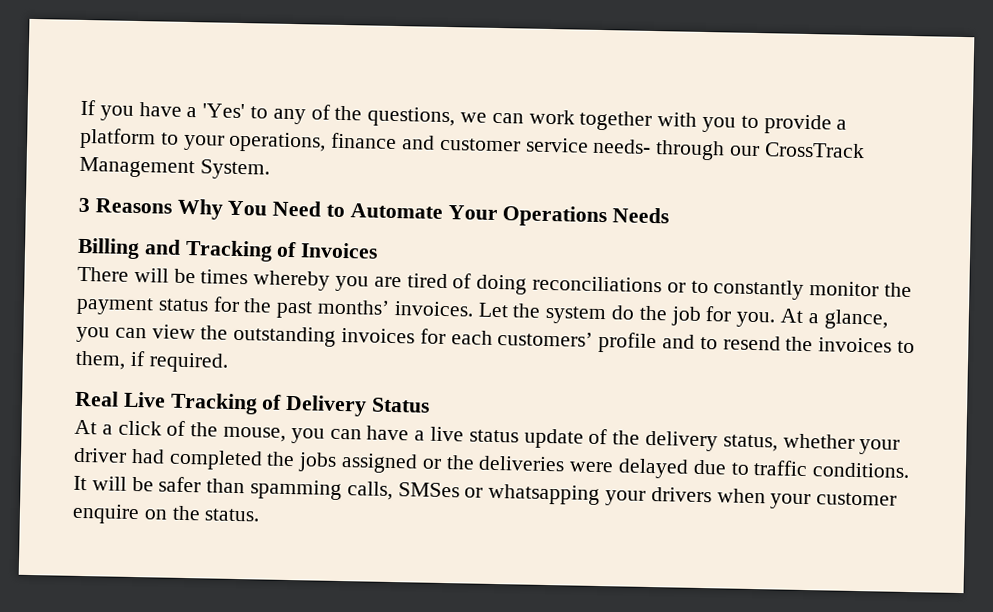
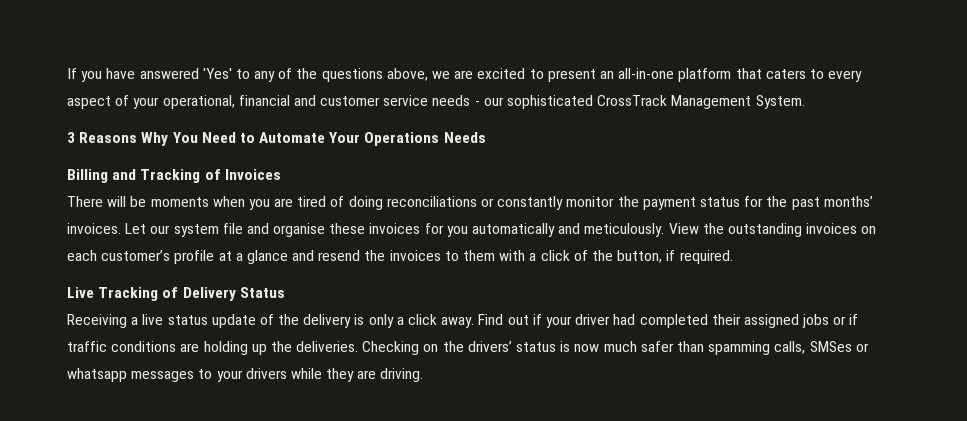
- If you have a 'Yes' to any of the questions, we can work together with you to provide a platform to your operations, finance and customer service needs- through our CrossTrack Management System.
+ If you have answered 'Yes' to any of the questions above, we are excited to present an all-in-one platform that caters to every aspect of your operational, financial and customer service needs - our sophisticated CrossTrack Management System.
- There will be times whereby you are tired of doing reconciliations or to constantly monitor the payment status for the past months’ invoices.
+ There will be moments when you are tired of doing reconciliations or constantly monitor the payment status for the past months’ invoices.
- Let the system do the job for you. At a glance, you can view the outstanding invoices for each customers’ profile and to resend the invoices to them, if required.
+ Let our system file and organise these invoices for you automatically and meticulously. View the outstanding invoices on each customer’s profile at a glance and resend the invoices to them with a click of the button, if required.
- Real Live Tracking of Delivery Status
+ Live Tracking of Delivery Status
- At a click of the mouse, you can have a live status update of the delivery status, whether your driver had completed the jobs assigned or the deliveries were delayed due to traffic conditions. It will be safer than spamming calls, SMSes or whatsapping your drivers when your customer enquire on the status.
+ Receiving a live status update of the delivery is only a click away. Find out if your driver had completed their assigned jobs or if traffic conditions are holding up the deliveries. Checking on the drivers’ status is now much safer than spamming calls, SMSes or whatsapp messages to your drivers while they are driving.

